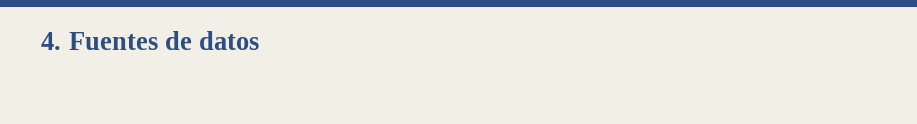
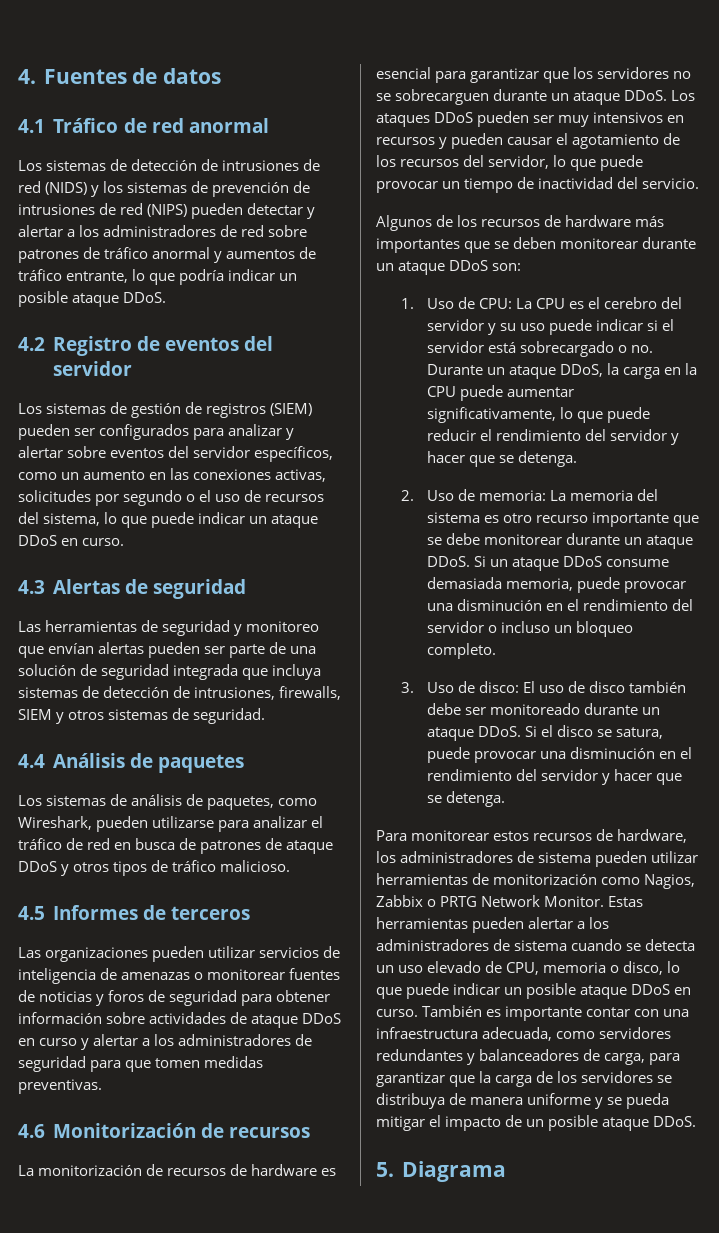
+ 4.1 Tráfico de red anormal
+ Los sistemas de detección de intrusiones de red (NIDS) y los sistemas de prevención de intrusiones de red (NIPS) pueden detectar y alertar a los administradores de red sobre patrones de tráfico anormal y aumentos de tráfico entrante, lo que podría indicar un posible ataque DDoS.
+ 4.2 Registro de eventos del servidor
+ Los sistemas de gestión de registros (SIEM) pueden ser configurados para analizar y alertar sobre eventos del servidor específicos, como un aumento en las conexiones activas, solicitudes por segundo o el uso de recursos del sistema, lo que puede indicar un ataque DDoS en curso.
+ 4.3 Alertas de seguridad
+ Las herramientas de seguridad y monitoreo que envían alertas pueden ser parte de una solución de seguridad integrada que incluya sistemas de detección de intrusiones, firewalls, SIEM y otros sistemas de seguridad.
+ 4.4 Análisis de paquetes
+ Los sistemas de análisis de paquetes, como Wireshark, pueden utilizarse para analizar el tráfico de red en busca de patrones de ataque DDoS y otros tipos de tráfico malicioso.
+ 4.5 Informes de terceros
+ Las organizaciones pueden utilizar servicios de inteligencia de amenazas o monitorear fuentes de noticias y foros de seguridad para obtener información sobre actividades de ataque DDoS en curso y alertar a los administradores de seguridad para que tomen medidas preventivas.
+ 4.6 Monitorización de recursos
+ La monitorización de recursos de hardware es esencial para garantizar que los servidores no se sobrecarguen durante un ataque DDoS. Los ataques DDoS pueden ser muy intensivos en recursos y pueden causar el agotamiento de los recursos del servidor, lo que puede provocar un tiempo de inactividad del servicio.
+ Algunos de los recursos de hardware más importantes que se deben monitorear durante un ataque DDoS son:
+ 1. Uso de CPU: La CPU es el cerebro del servidor y su uso puede indicar si el servidor está sobrecargado o no. Durante un ataque DDoS, la carga en la CPU puede aumentar significativamente, lo que puede reducir el rendimiento del servidor y hacer que se detenga.
+ 2. Uso de memoria: La memoria del sistema es otro recurso importante que se debe monitorear durante un ataque DDoS. Si un ataque DDoS consume demasiada memoria, puede provocar una disminución en el rendimiento del servidor o incluso un bloqueo completo.
+ 3. Uso de disco: El uso de disco también debe ser monitoreado durante un ataque DDoS. Si el disco se satura, puede provocar una disminución en el rendimiento del servidor y hacer que se detenga.
+ Para monitorear estos recursos de hardware, los administradores de sistema pueden utilizar herramientas de monitorización como Nagios, Zabbix o PRTG Network Monitor. Estas herramientas pueden alertar a los administradores de sistema cuando se detecta un uso elevado de CPU, memoria o disco, lo que puede indicar un posible ataque DDoS en curso. También es importante contar con una infraestructura adecuada, como servidores redundantes y balanceadores de carga, para garantizar que la carga de los servidores se distribuya de manera uniforme y se pueda mitigar el impacto de un posible ataque DDoS.
+ 5. Diagrama

